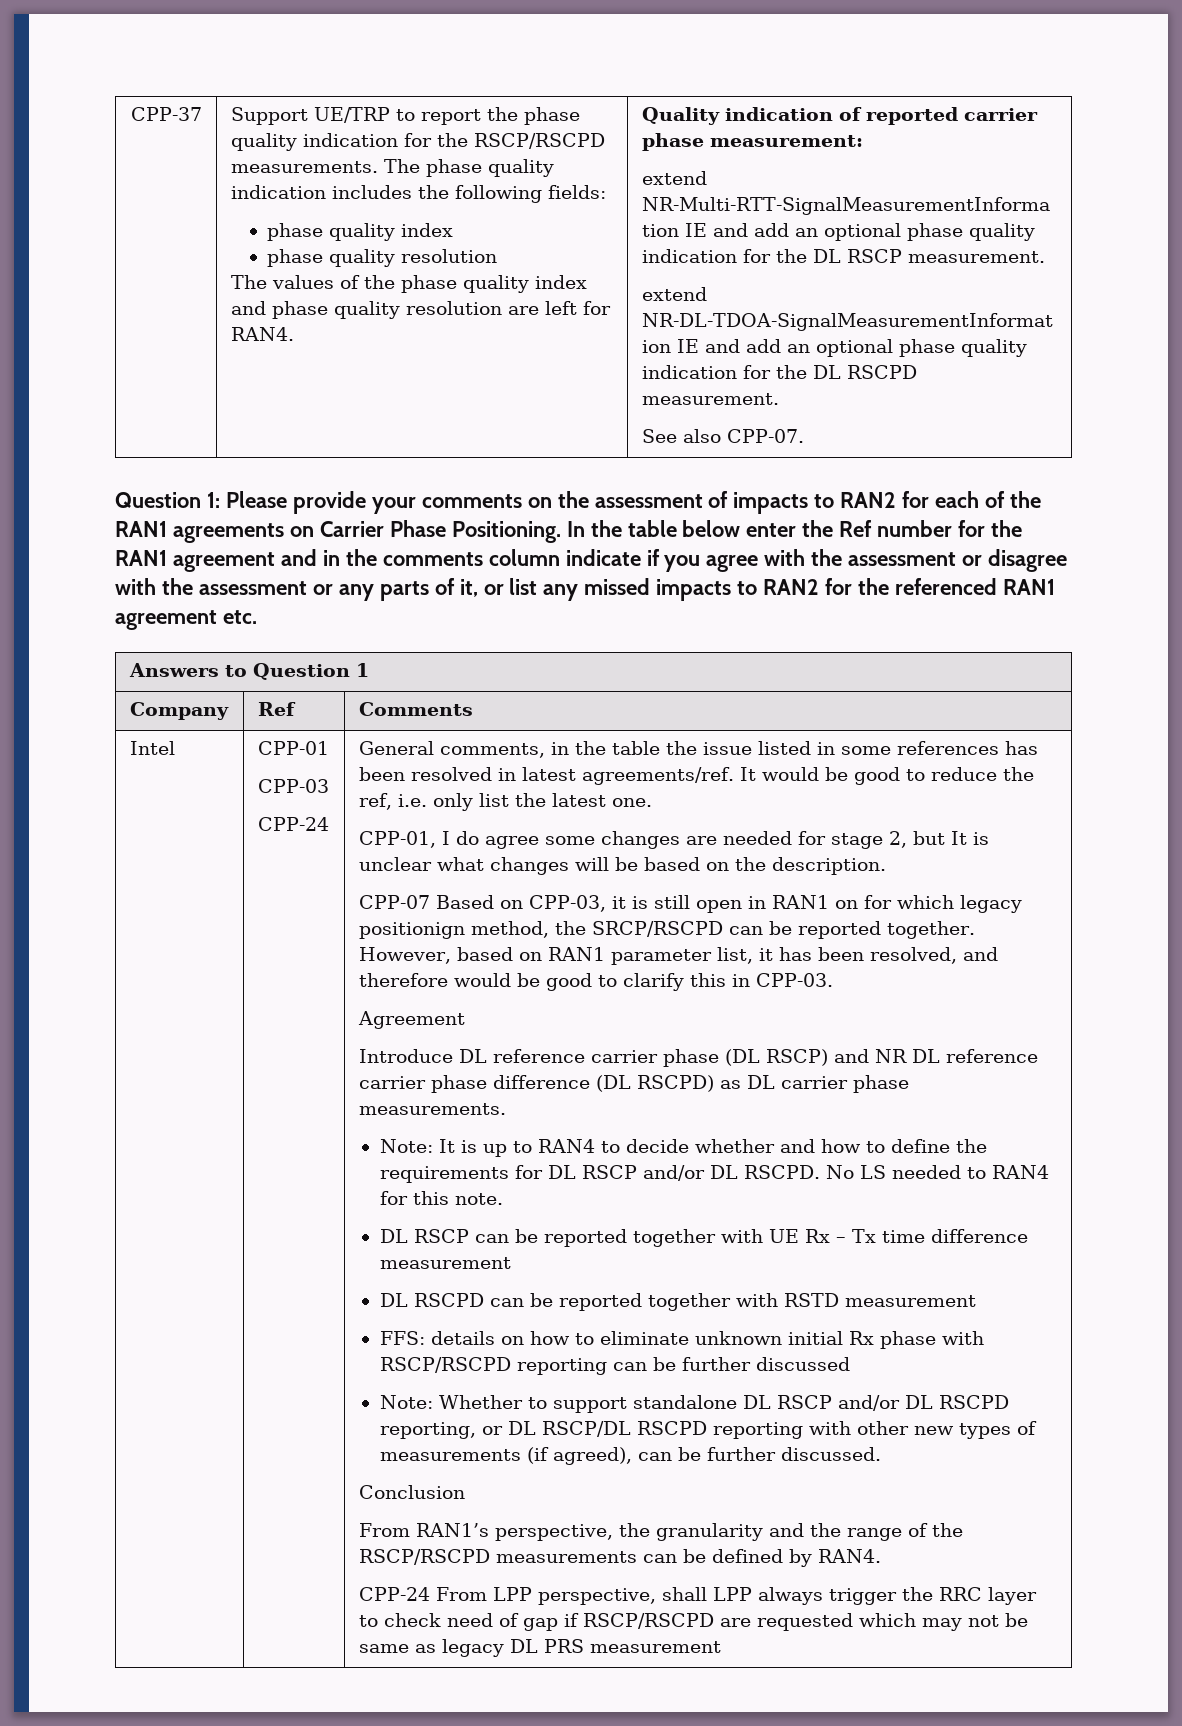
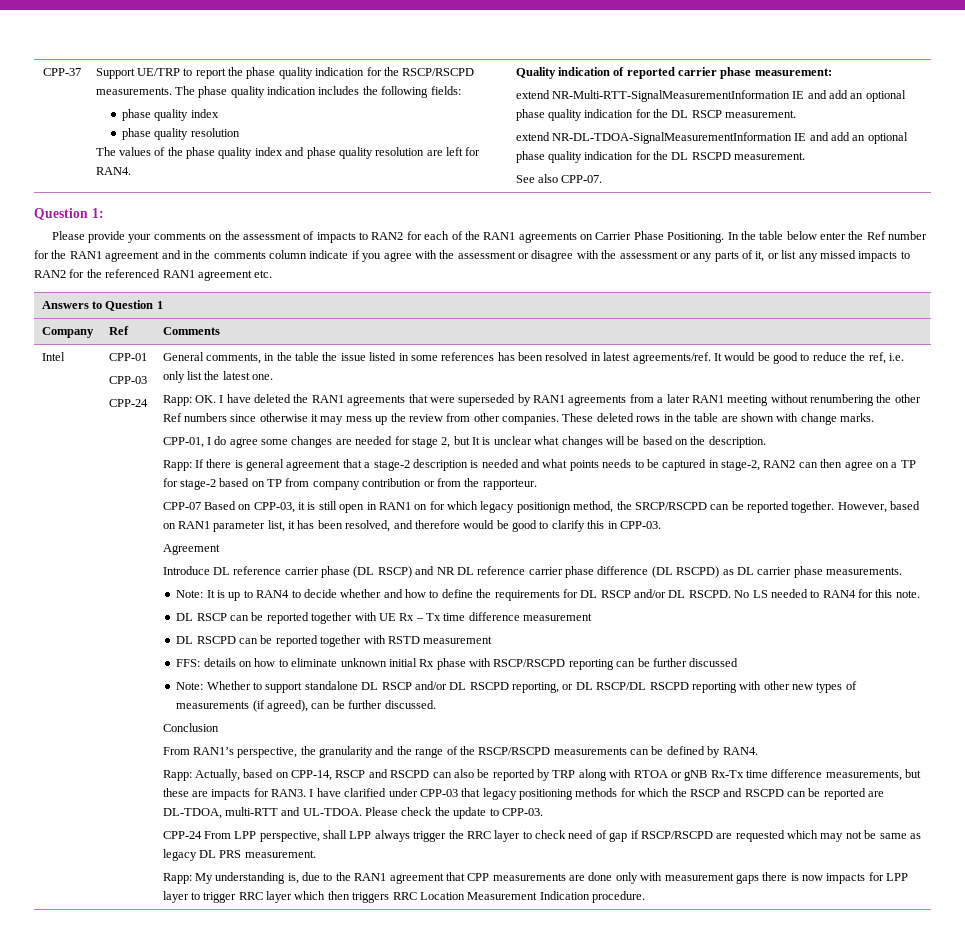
- Question 1: Please provide your comments on the assessment of impacts to RAN2 for each of the RAN1 agreements on Carrier Phase Positioning.
+ Question 1:
+ Please provide your comments on the assessment of impacts to RAN2 for each of the RAN1 agreements on Carrier Phase Positioning.
+ Rapp: OK. I have deleted the RAN1 agreements that were superseded by RAN1 agreements from a later RAN1 meeting without renumbering the other Ref numbers since otherwise it may mess up the review from other companies. These deleted rows in the table are shown with change marks.
+ Rapp: If there is general agreement that a stage-2 description is needed and what points needs to be captured in stage-2, RAN2 can then agree on a TP for stage-2 based on TP from company contribution or from the rapporteur.
+ Rapp: Actually, based on CPP-14, RSCP and RSCPD can also be reported by TRP along with RTOA or gNB Rx-Tx time difference measurements, but these are impacts for RAN3. I have clarified under CPP-03 that legacy positioning methods for which the RSCP and RSCPD can be reported are DL-TDOA, multi-RTT and UL-TDOA. Please check the update to CPP-03.
- CPP-24 From LPP perspective, shall LPP always trigger the RRC layer to check need of gap if RSCP/RSCPD are requested which may not be same as legacy DL PRS measurement
+ CPP-24 From LPP perspective, shall LPP always trigger the RRC layer to check need of gap if RSCP/RSCPD are requested which may not be same as legacy DL PRS measurement.
+ Rapp: My understanding is, due to the RAN1 agreement that CPP measurements are done only with measurement gaps there is now impacts for LPP layer to trigger RRC layer which then triggers RRC Location Measurement Indication procedure.

